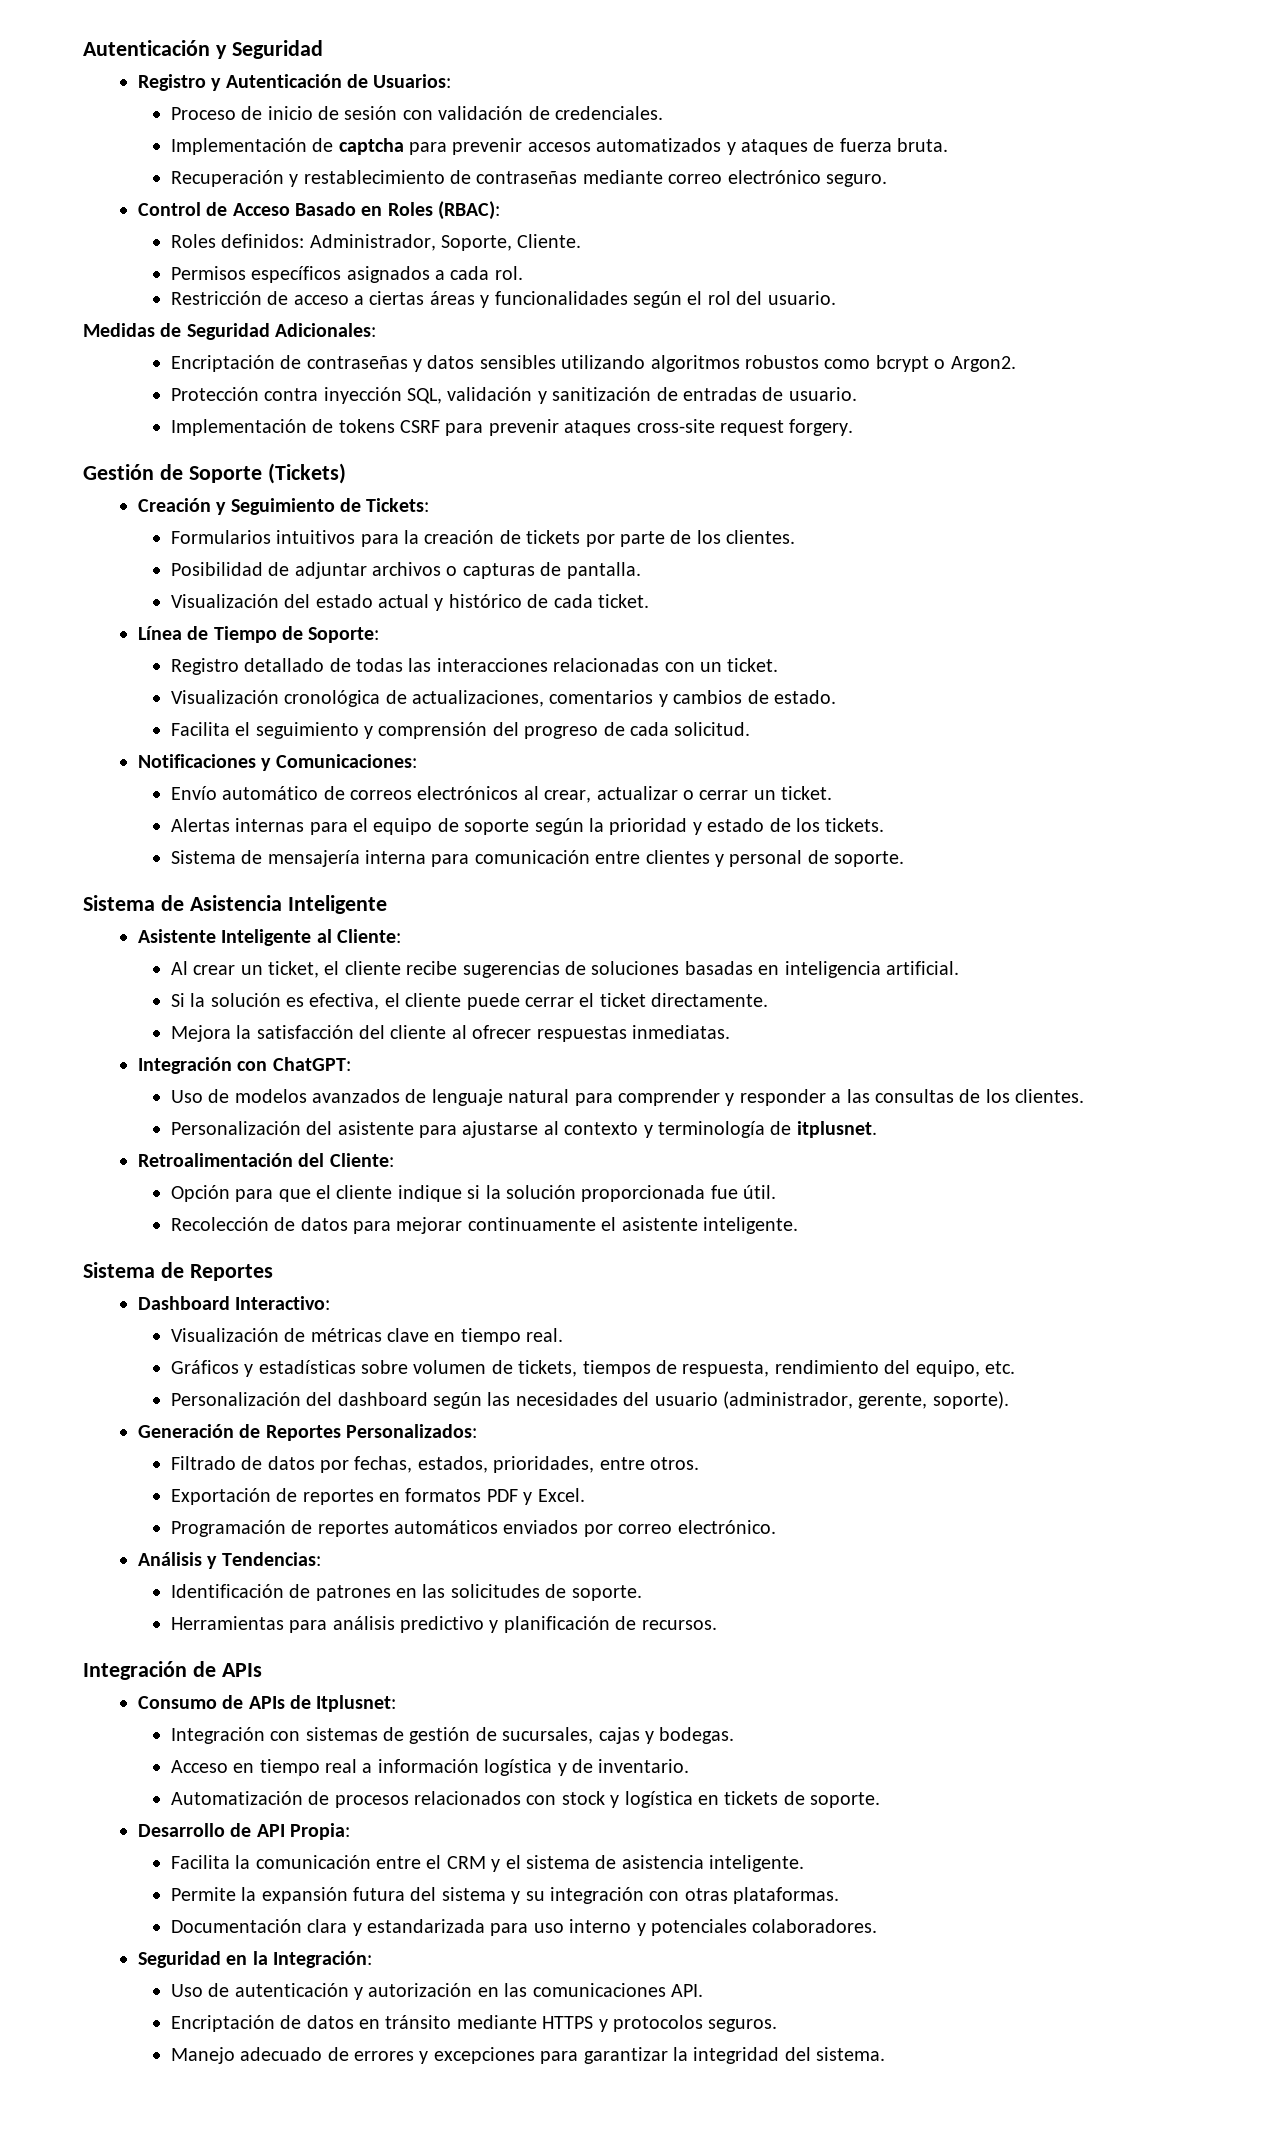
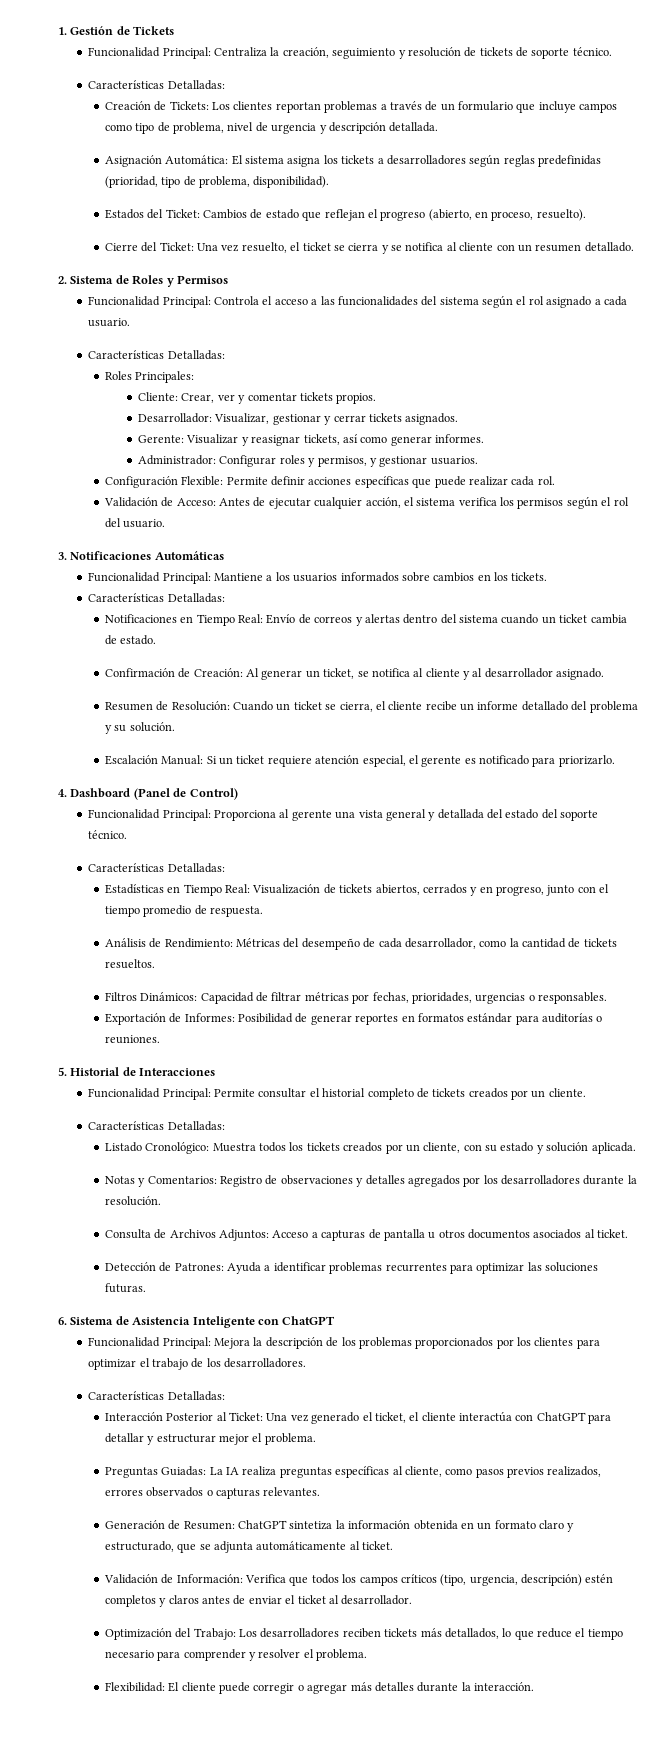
- Autenticación y Seguridad
- Registro y Autenticación de Usuarios:
- Proceso de inicio de sesión con validación de credenciales.
- Implementación de captcha para prevenir accesos automatizados y ataques de fuerza bruta.
- Recuperación y restablecimiento de contraseñas mediante correo electrónico seguro.
- Control de Acceso Basado en Roles (RBAC):
- Roles definidos: Administrador, Soporte, Cliente.
- Permisos específicos asignados a cada rol.
- Restricción de acceso a ciertas áreas y funcionalidades según el rol del usuario.
+ 1. Gestión de Tickets
+ Funcionalidad Principal: Centraliza la creación, seguimiento y resolución de tickets de soporte técnico.
+ Características Detalladas:
+ Creación de Tickets: Los clientes reportan problemas a través de un formulario que incluye campos como tipo de problema, nivel de urgencia y descripción detallada.
+ Asignación Automática: El sistema asigna los tickets a desarrolladores según reglas predefinidas (prioridad, tipo de problema, disponibilidad).
+ Estados del Ticket: Cambios de estado que reflejan el progreso (abierto, en proceso, resuelto).
+ Cierre del Ticket: Una vez resuelto, el ticket se cierra y se notifica al cliente con un resumen detallado.
+ 2. Sistema de Roles y Permisos
+ Funcionalidad Principal: Controla el acceso a las funcionalidades del sistema según el rol asignado a cada usuario.
+ Características Detalladas:
+ Roles Principales:
+ Cliente: Crear, ver y comentar tickets propios.
+ Desarrollador: Visualizar, gestionar y cerrar tickets asignados.
+ Gerente: Visualizar y reasignar tickets, así como generar informes.
+ Administrador: Configurar roles y permisos, y gestionar usuarios.
+ Configuración Flexible: Permite definir acciones específicas que puede realizar cada rol.
+ Validación de Acceso: Antes de ejecutar cualquier acción, el sistema verifica los permisos según el rol del usuario.
- Medidas de Seguridad Adicionales:
- Encriptación de contraseñas y datos sensibles utilizando algoritmos robustos como bcrypt o Argon2.
- Protección contra inyección SQL, validación y sanitización de entradas de usuario.
- Implementación de tokens CSRF para prevenir ataques cross-site request forgery.
- Gestión de Soporte (Tickets)
- Creación y Seguimiento de Tickets:
- Formularios intuitivos para la creación de tickets por parte de los clientes.
- Posibilidad de adjuntar archivos o capturas de pantalla.
- Visualización del estado actual y histórico de cada ticket.
- Línea de Tiempo de Soporte:
- Registro detallado de todas las interacciones relacionadas con un ticket.
- Visualización cronológica de actualizaciones, comentarios y cambios de estado.
- Facilita el seguimiento y comprensión del progreso de cada solicitud.
- Notificaciones y Comunicaciones:
- Envío automático de correos electrónicos al crear, actualizar o cerrar un ticket.
- Alertas internas para el equipo de soporte según la prioridad y estado de los tickets.
- Sistema de mensajería interna para comunicación entre clientes y personal de soporte.
- Sistema de Asistencia Inteligente
- Asistente Inteligente al Cliente:
- Al crear un ticket, el cliente recibe sugerencias de soluciones basadas en inteligencia artificial.
- Si la solución es efectiva, el cliente puede cerrar el ticket directamente.
- Mejora la satisfacción del cliente al ofrecer respuestas inmediatas.
- Integración con ChatGPT:
- Uso de modelos avanzados de lenguaje natural para comprender y responder a las consultas de los clientes.
- Personalización del asistente para ajustarse al contexto y terminología de itplusnet.
- Retroalimentación del Cliente:
- Opción para que el cliente indique si la solución proporcionada fue útil.
- Recolección de datos para mejorar continuamente el asistente inteligente.
- Sistema de Reportes
- Dashboard Interactivo:
- Visualización de métricas clave en tiempo real.
- Gráficos y estadísticas sobre volumen de tickets, tiempos de respuesta, rendimiento del equipo, etc.
- Personalización del dashboard según las necesidades del usuario (administrador, gerente, soporte).
- Generación de Reportes Personalizados:
- Filtrado de datos por fechas, estados, prioridades, entre otros.
- Exportación de reportes en formatos PDF y Excel.
- Programación de reportes automáticos enviados por correo electrónico.
- Análisis y Tendencias:
- Identificación de patrones en las solicitudes de soporte.
- Herramientas para análisis predictivo y planificación de recursos.
- Integración de APIs
- Consumo de APIs de Itplusnet:
- Integración con sistemas de gestión de sucursales, cajas y bodegas.
- Acceso en tiempo real a información logística y de inventario.
- Automatización de procesos relacionados con stock y logística en tickets de soporte.
- Desarrollo de API Propia:
- Facilita la comunicación entre el CRM y el sistema de asistencia inteligente.
- Permite la expansión futura del sistema y su integración con otras plataformas.
- Documentación clara y estandarizada para uso interno y potenciales colaboradores.
- Seguridad en la Integración:
- Uso de autenticación y autorización en las comunicaciones API.
- Encriptación de datos en tránsito mediante HTTPS y protocolos seguros.
- Manejo adecuado de errores y excepciones para garantizar la integridad del sistema.
+ 3. Notificaciones Automáticas
+ Funcionalidad Principal: Mantiene a los usuarios informados sobre cambios en los tickets.
+ Características Detalladas:
+ Notificaciones en Tiempo Real: Envío de correos y alertas dentro del sistema cuando un ticket cambia de estado.
+ Confirmación de Creación: Al generar un ticket, se notifica al cliente y al desarrollador asignado.
+ Resumen de Resolución: Cuando un ticket se cierra, el cliente recibe un informe detallado del problema y su solución.
+ Escalación Manual: Si un ticket requiere atención especial, el gerente es notificado para priorizarlo.
+ 4. Dashboard (Panel de Control)
+ Funcionalidad Principal: Proporciona al gerente una vista general y detallada del estado del soporte técnico.
+ Características Detalladas:
+ Estadísticas en Tiempo Real: Visualización de tickets abiertos, cerrados y en progreso, junto con el tiempo promedio de respuesta.
+ Análisis de Rendimiento: Métricas del desempeño de cada desarrollador, como la cantidad de tickets resueltos.
+ Filtros Dinámicos: Capacidad de filtrar métricas por fechas, prioridades, urgencias o responsables.
+ Exportación de Informes: Posibilidad de generar reportes en formatos estándar para auditorías o reuniones.
+ 5. Historial de Interacciones
+ Funcionalidad Principal: Permite consultar el historial completo de tickets creados por un cliente.
+ Características Detalladas:
+ Listado Cronológico: Muestra todos los tickets creados por un cliente, con su estado y solución aplicada.
+ Notas y Comentarios: Registro de observaciones y detalles agregados por los desarrolladores durante la resolución.
+ Consulta de Archivos Adjuntos: Acceso a capturas de pantalla u otros documentos asociados al ticket.
+ Detección de Patrones: Ayuda a identificar problemas recurrentes para optimizar las soluciones futuras.
+ 6. Sistema de Asistencia Inteligente con ChatGPT
+ Funcionalidad Principal: Mejora la descripción de los problemas proporcionados por los clientes para optimizar el trabajo de los desarrolladores.
+ Características Detalladas:
+ Interacción Posterior al Ticket: Una vez generado el ticket, el cliente interactúa con ChatGPT para detallar y estructurar mejor el problema.
+ Preguntas Guiadas: La IA realiza preguntas específicas al cliente, como pasos previos realizados, errores observados o capturas relevantes.
+ Generación de Resumen: ChatGPT sintetiza la información obtenida en un formato claro y estructurado, que se adjunta automáticamente al ticket.
+ Validación de Información: Verifica que todos los campos críticos (tipo, urgencia, descripción) estén completos y claros antes de enviar el ticket al desarrollador.
+ Optimización del Trabajo: Los desarrolladores reciben tickets más detallados, lo que reduce el tiempo necesario para comprender y resolver el problema.
+ Flexibilidad: El cliente puede corregir o agregar más detalles durante la interacción.

